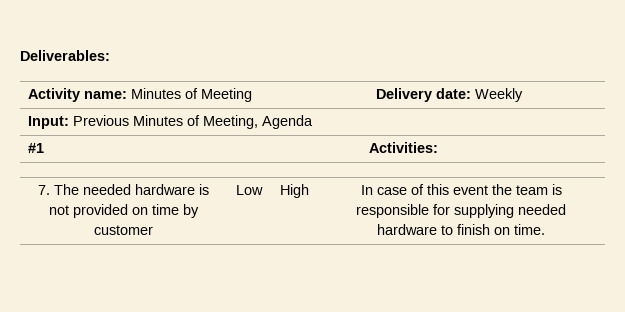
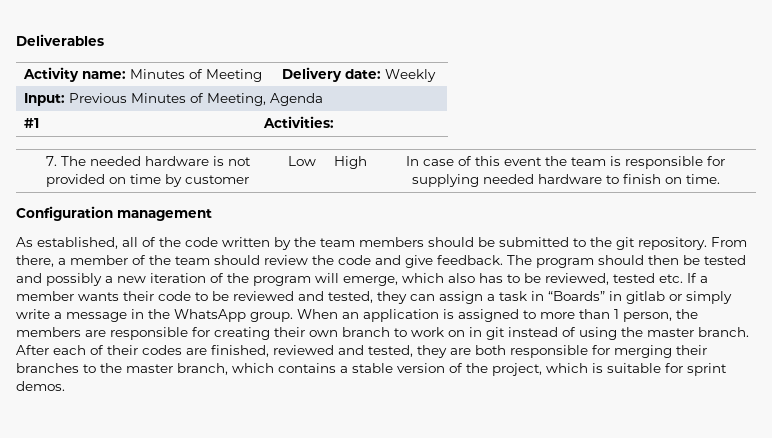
- Deliverables:
+ Deliverables
+ Configuration management
+ As established, all of the code written by the team members should be submitted to the git repository. From there, a member of the team should review the code and give feedback. The program should then be tested and possibly a new iteration of the program will emerge, which also has to be reviewed, tested etc. If a member wants their code to be reviewed and tested, they can assign a task in “Boards” in gitlab or simply write a message in the WhatsApp group. When an application is assigned to more than 1 person, the members are responsible for creating their own branch to work on in git instead of using the master branch. After each of their codes are finished, reviewed and tested, they are both responsible for merging their branches to the master branch, which contains a stable version of the project, which is suitable for sprint demos.

